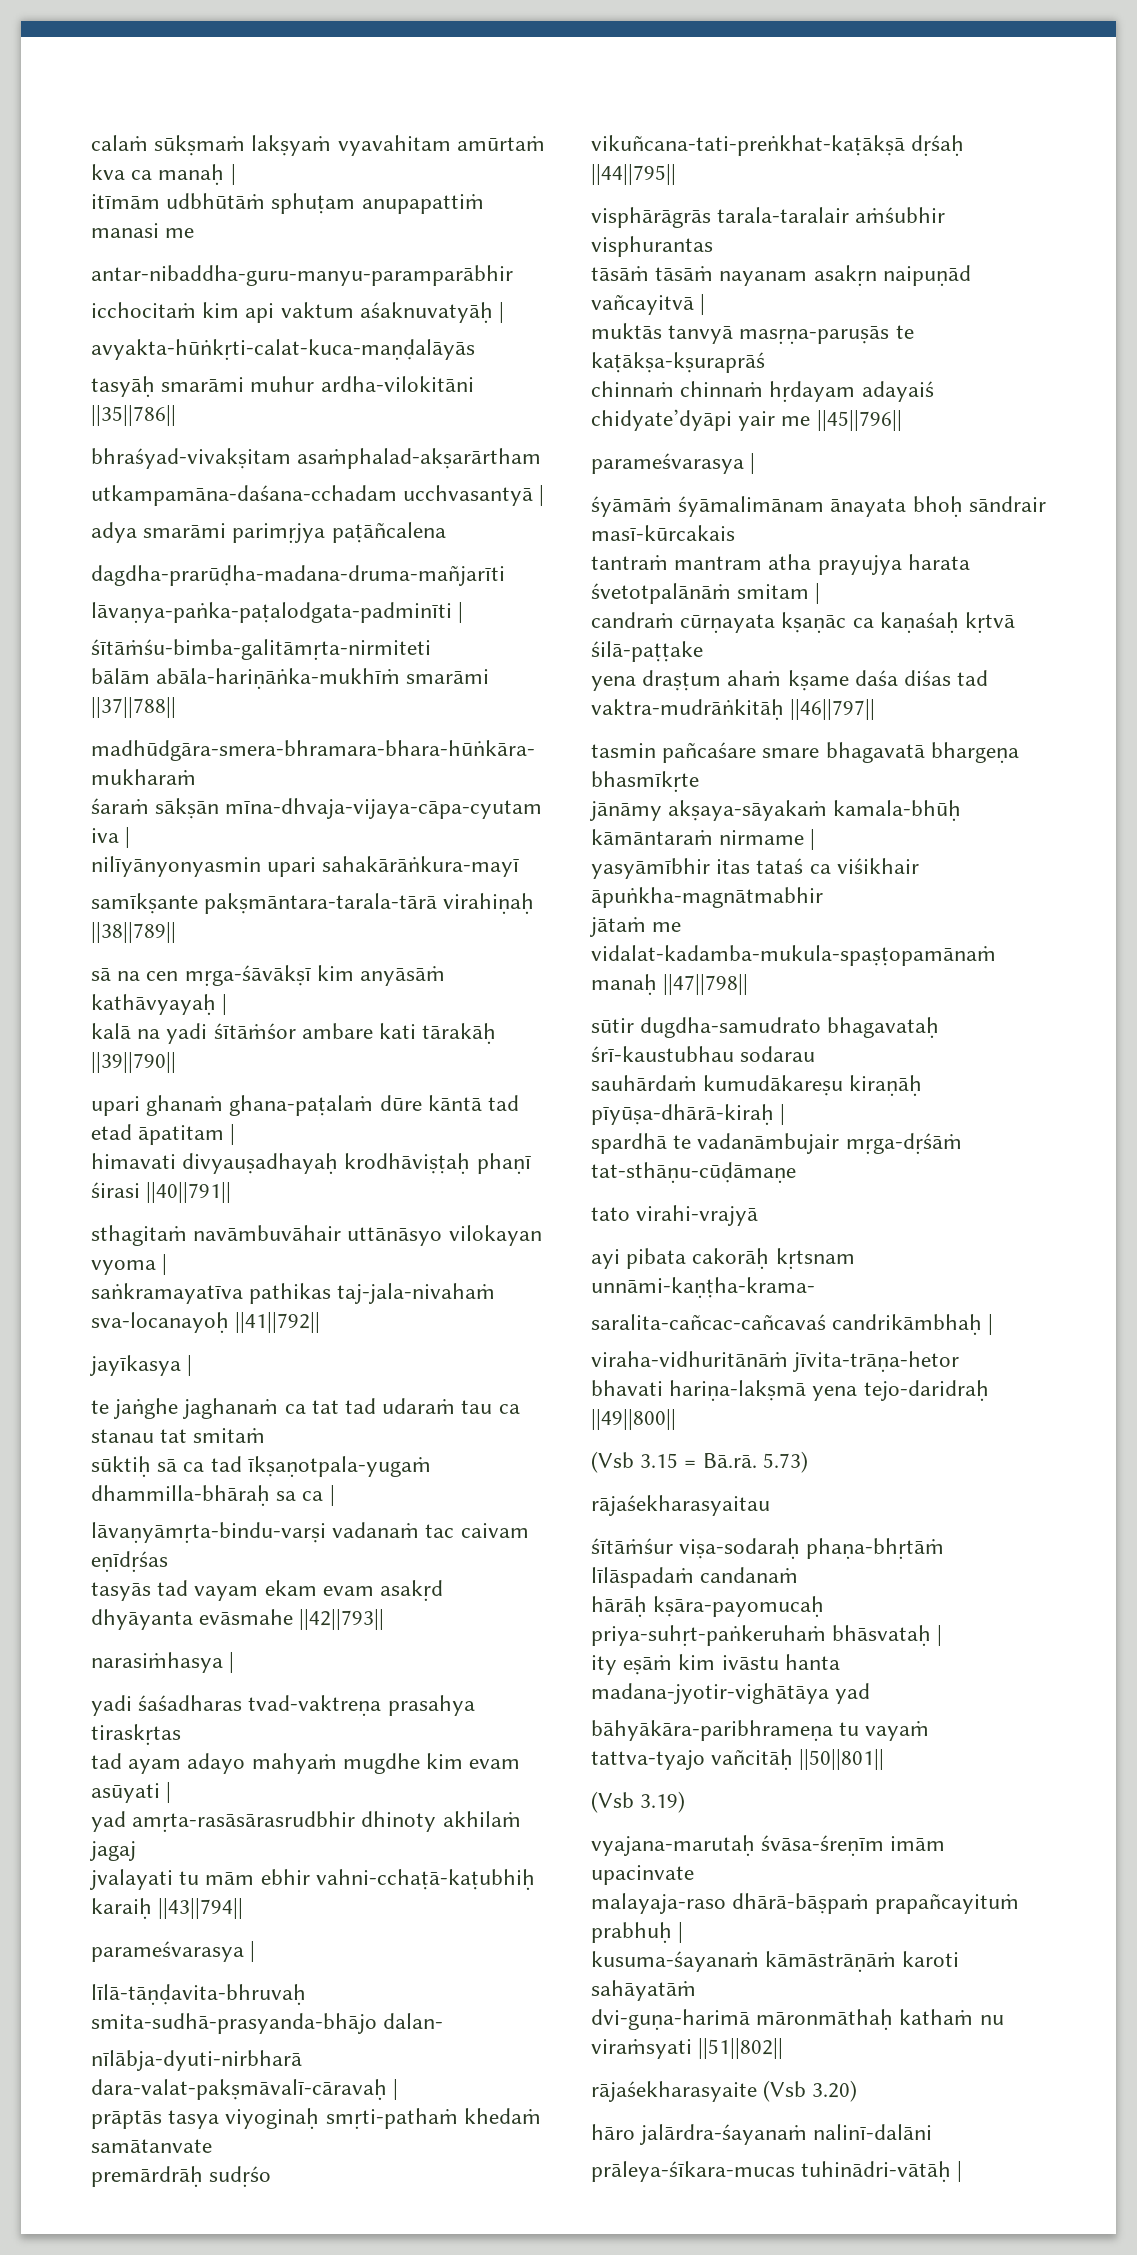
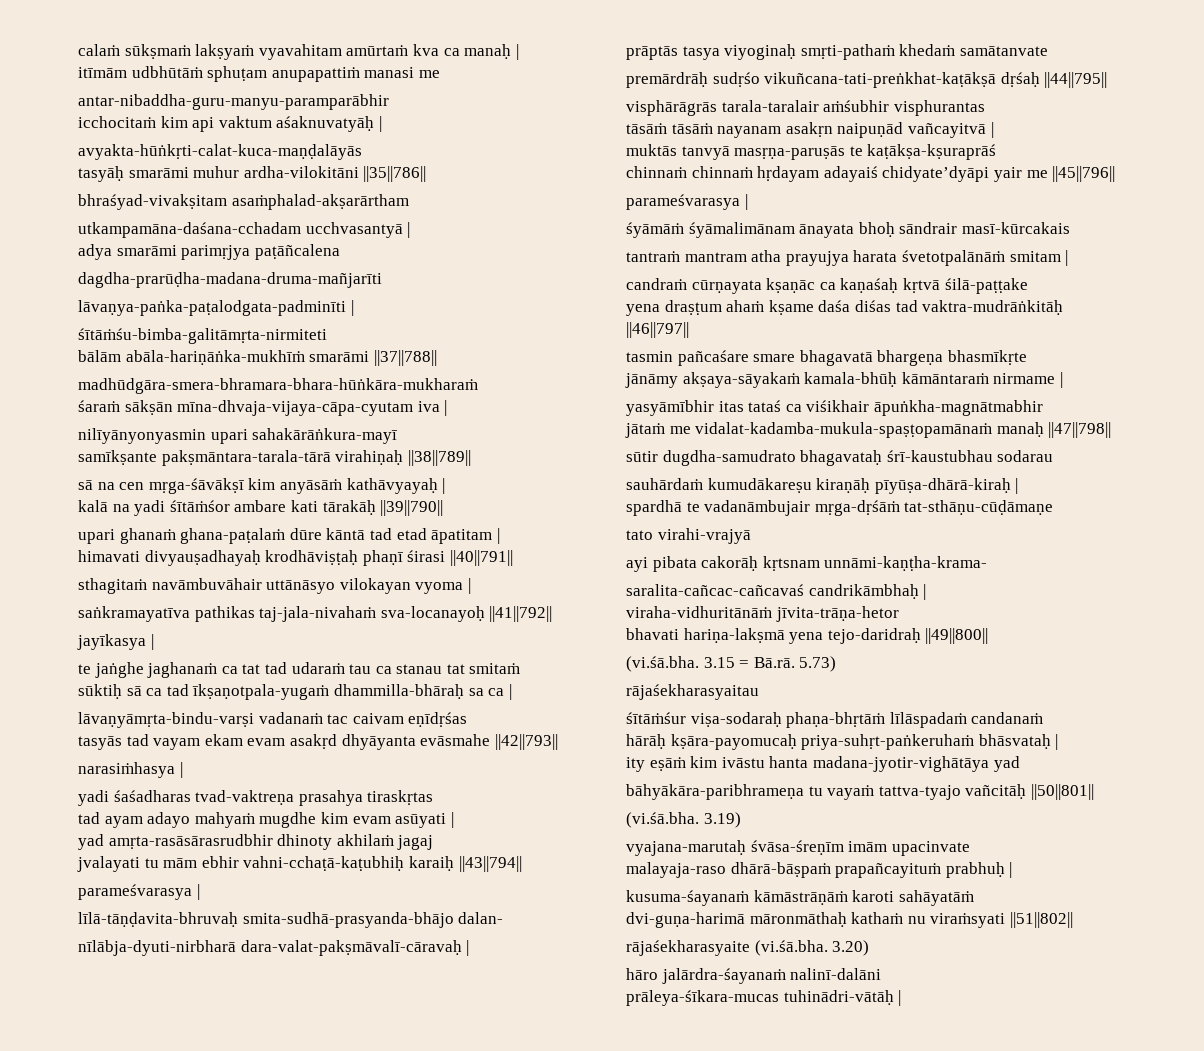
- (Vsb 3.15 = Bā.rā. 5.73)
+ (vi.śā.bha. 3.15 = Bā.rā. 5.73)
- (Vsb 3.19)
+ (vi.śā.bha. 3.19)
- rājaśekharasyaite (Vsb 3.20)
+ rājaśekharasyaite (vi.śā.bha. 3.20)

